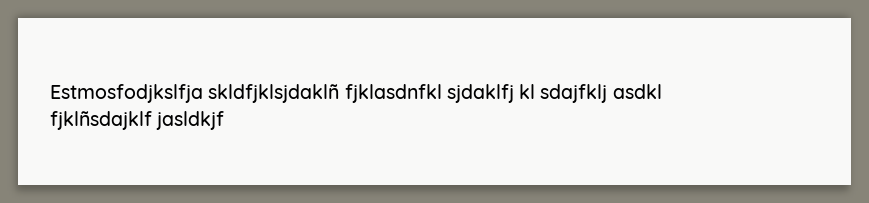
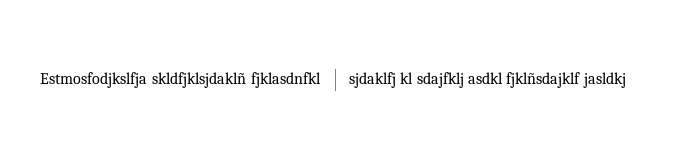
- Estmosfodjkslfja skldfjklsjdaklñ fjklasdnfkl sjdaklfj kl sdajfklj asdkl fjklñsdajklf jasldkjf
+ Estmosfodjkslfja skldfjklsjdaklñ fjklasdnfkl sjdaklfj kl sdajfklj asdkl fjklñsdajklf jasldkj

